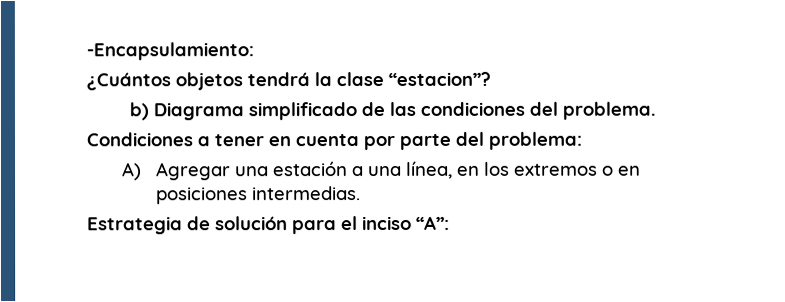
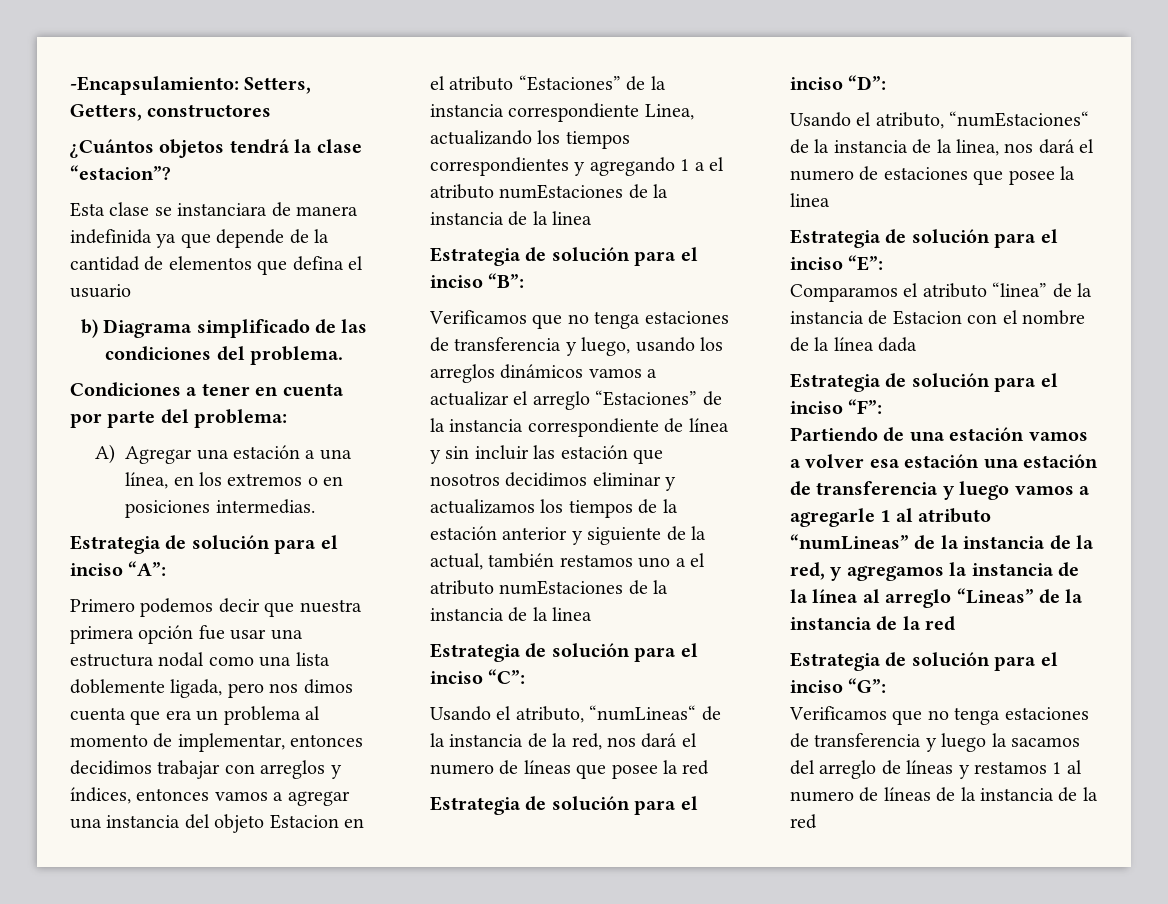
- -Encapsulamiento:
+ -Encapsulamiento: Setters, Getters, constructores
+ Esta clase se instanciara de manera indefinida ya que depende de la cantidad de elementos que defina el usuario
+ Primero podemos decir que nuestra primera opción fue usar una estructura nodal como una lista doblemente ligada, pero nos dimos cuenta que era un problema al momento de implementar, entonces decidimos trabajar con arreglos y índices, entonces vamos a agregar una instancia del objeto Estacion en el atributo “Estaciones” de la instancia correspondiente Linea, actualizando los tiempos correspondientes y agregando 1 a el atributo numEstaciones de la instancia de la linea
+ Estrategia de solución para el inciso “B”:
+ Verificamos que no tenga estaciones de transferencia y luego, usando los arreglos dinámicos vamos a actualizar el arreglo “Estaciones” de la instancia correspondiente de línea y sin incluir las estación que nosotros decidimos eliminar y actualizamos los tiempos de la estación anterior y siguiente de la actual, también restamos uno a el atributo numEstaciones de la instancia de la linea
+ Estrategia de solución para el inciso “C”:
+ Usando el atributo, “numLineas“ de la instancia de la red, nos dará el numero de líneas que posee la red
+ Estrategia de solución para el inciso “D”:
+ Usando el atributo, “numEstaciones“ de la instancia de la linea, nos dará el numero de estaciones que posee la linea
+ Estrategia de solución para el inciso “E”:
+ Comparamos el atributo “linea” de la instancia de Estacion con el nombre de la línea dada
+ Estrategia de solución para el inciso “F”:
+ Partiendo de una estación vamos a volver esa estación una estación de transferencia y luego vamos a agregarle 1 al atributo “numLineas” de la instancia de la red, y agregamos la instancia de la línea al arreglo “Lineas” de la instancia de la red
+ Estrategia de solución para el inciso “G”:
+ Verificamos que no tenga estaciones de transferencia y luego la sacamos del arreglo de líneas y restamos 1 al numero de líneas de la instancia de la red

